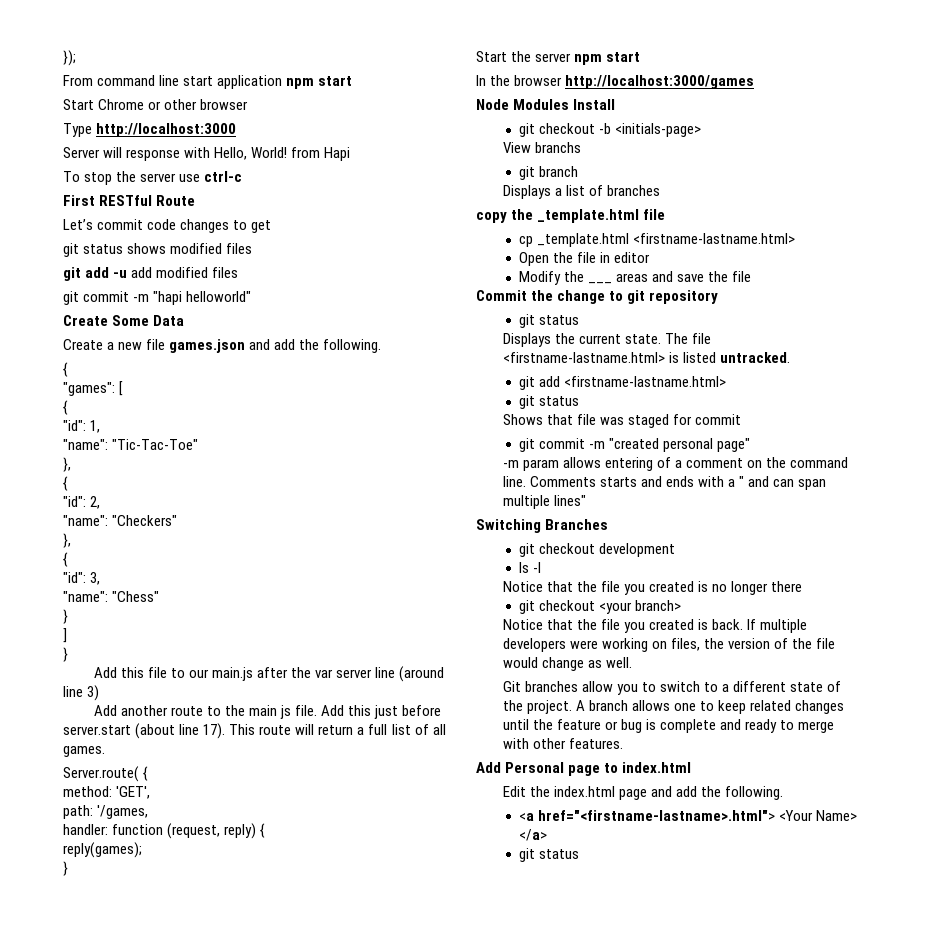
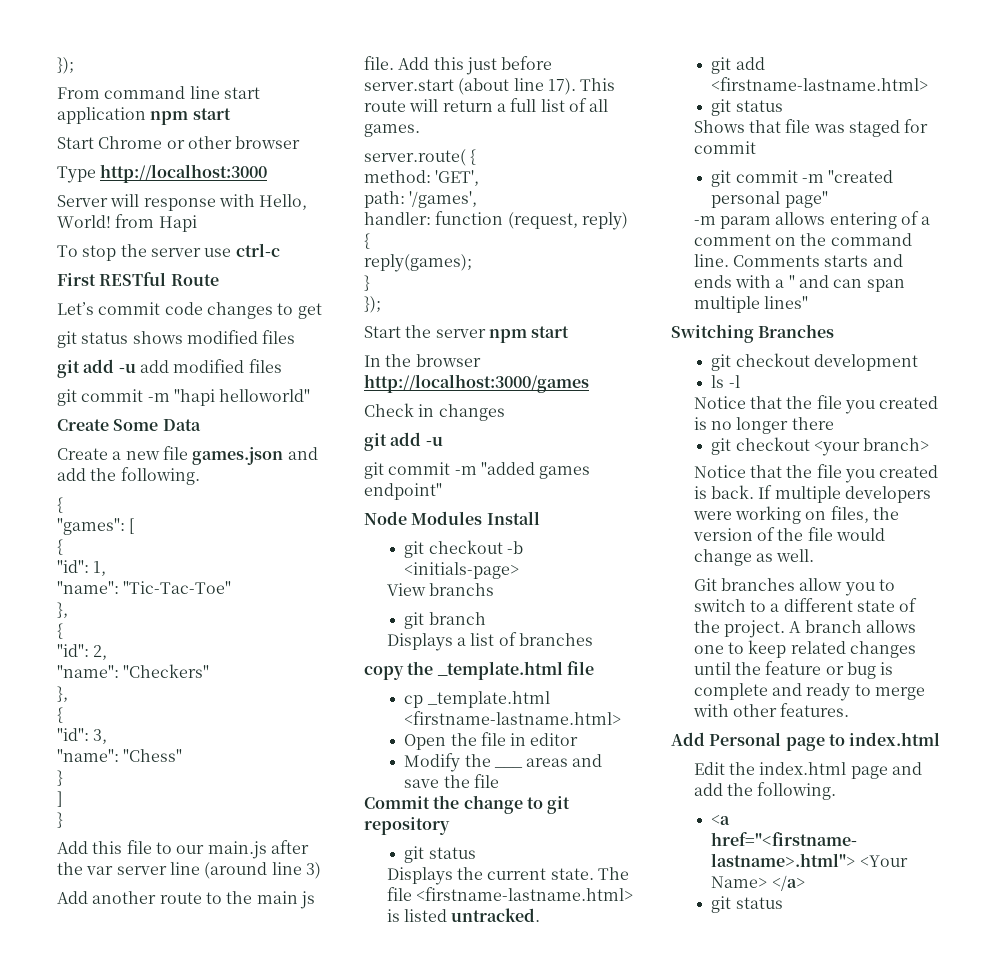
- Server.route( {
+ server.route( {
- path: '/games,
+ path: '/games',
  reply(games);
  }
+ });
+ Check in changes
+ git add -u
+ git commit -m "added games endpoint"

